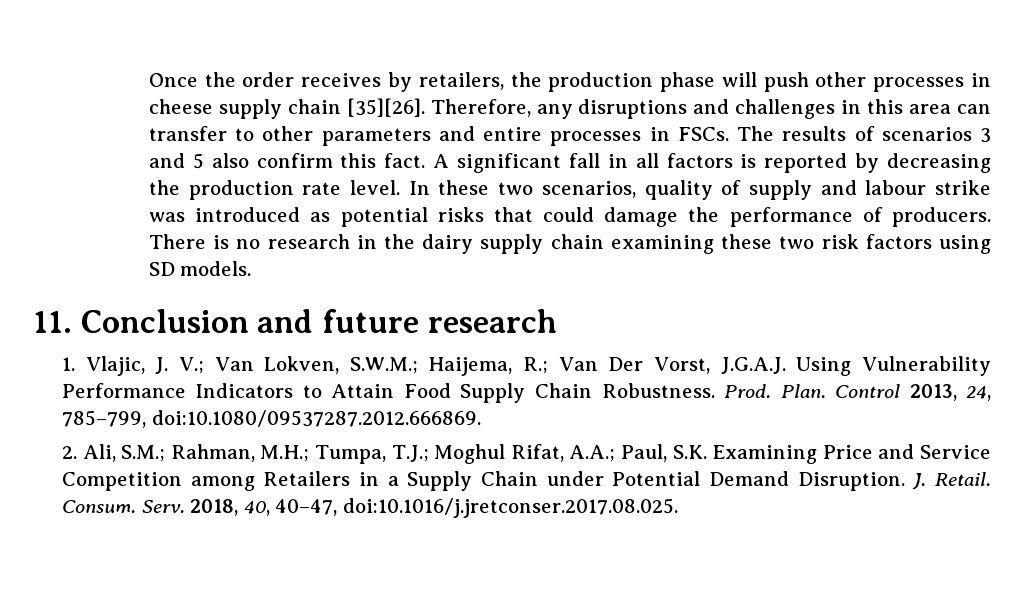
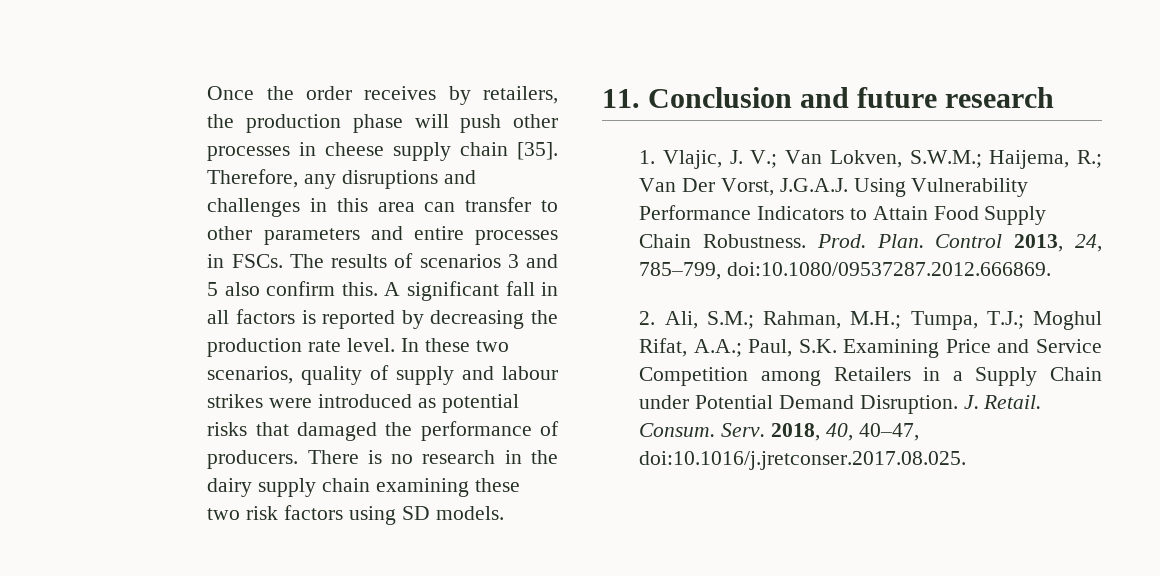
- Once the order receives by retailers, the production phase will push other processes in cheese supply chain [35][26].
+ Once the order receives by retailers, the production phase will push other processes in cheese supply chain [35].
- The results of scenarios 3 and 5 also confirm this fact.
+ The results of scenarios 3 and 5 also confirm this.
- In these two scenarios, quality of supply and labour strike was introduced as potential risks that could damage the performance of producers.
+ In these two scenarios, quality of supply and labour strikes were introduced as potential risks that damaged the performance of producers.

